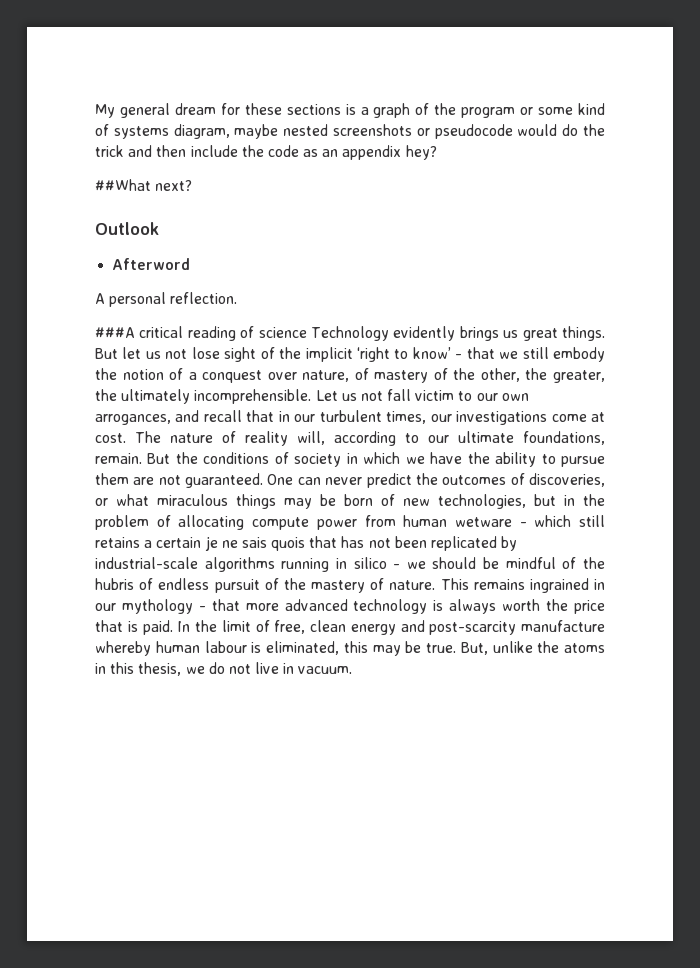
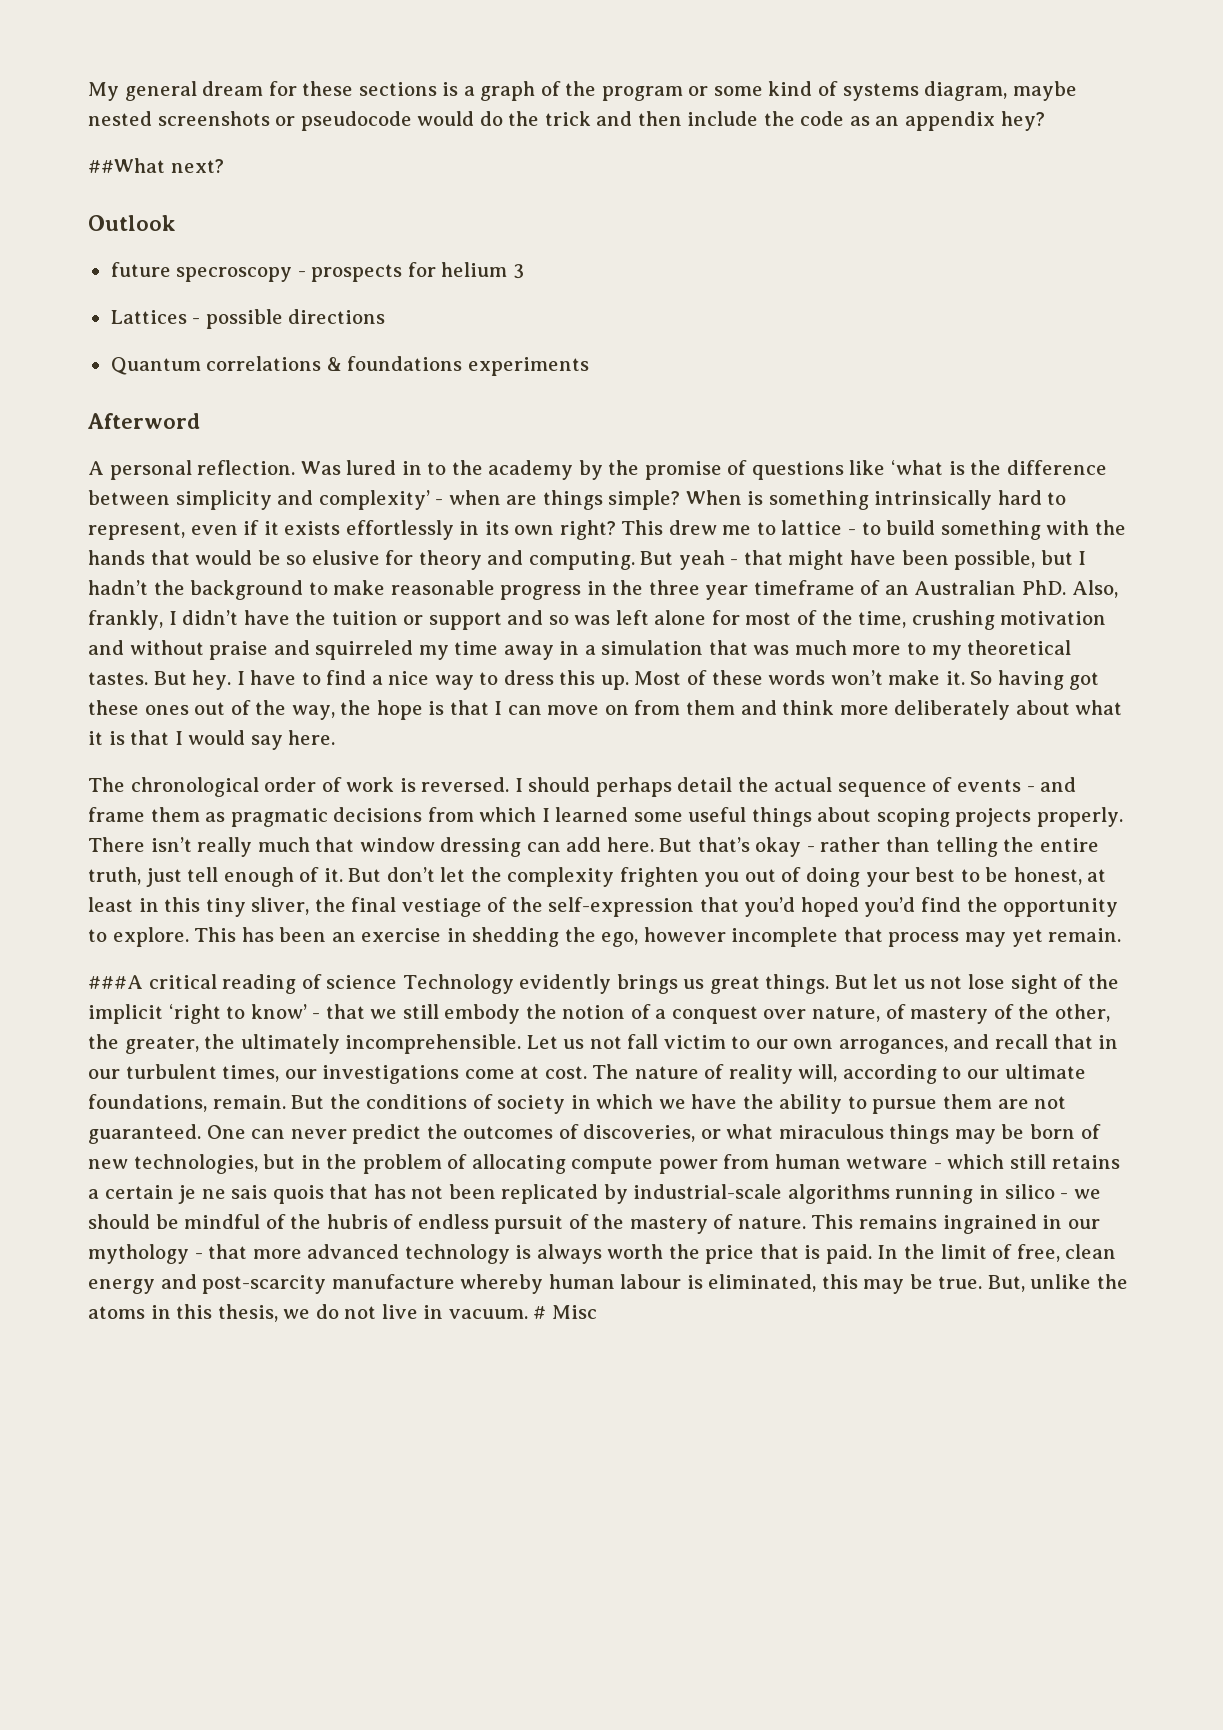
+ future specroscopy - prospects for helium 3
+ Lattices - possible directions
+ Quantum correlations & foundations experiments
  Afterword
- A personal reflection.
+ A personal reflection. Was lured in to the academy by the promise of questions like ‘what is the difference between simplicity and complexity’ - when are things simple? When is something intrinsically hard to represent, even if it exists effortlessly in its own right? This drew me to lattice - to build something with the hands that would be so elusive for theory and computing. But yeah - that might have been possible, but I hadn’t the background to make reasonable progress in the three year timeframe of an Australian PhD. Also, frankly, I didn’t have the tuition or support and so was left alone for most of the time, crushing motivation and without praise and squirreled my time away in a simulation that was much more to my theoretical tastes. But hey. I have to find a nice way to dress this up. Most of these words won’t make it. So having got these ones out of the way, the hope is that I can move on from them and think more deliberately about what it is that I would say here.
+ The chronological order of work is reversed. I should perhaps detail the actual sequence of events - and frame them as pragmatic decisions from which I learned some useful things about scoping projects properly. There isn’t really much that window dressing can add here. But that’s okay - rather than telling the entire truth, just tell enough of it. But don’t let the complexity frighten you out of doing your best to be honest, at least in this tiny sliver, the final vestiage of the self-expression that you’d hoped you’d find the opportunity to explore. This has been an exercise in shedding the ego, however incomplete that process may yet remain.
+ # Misc

